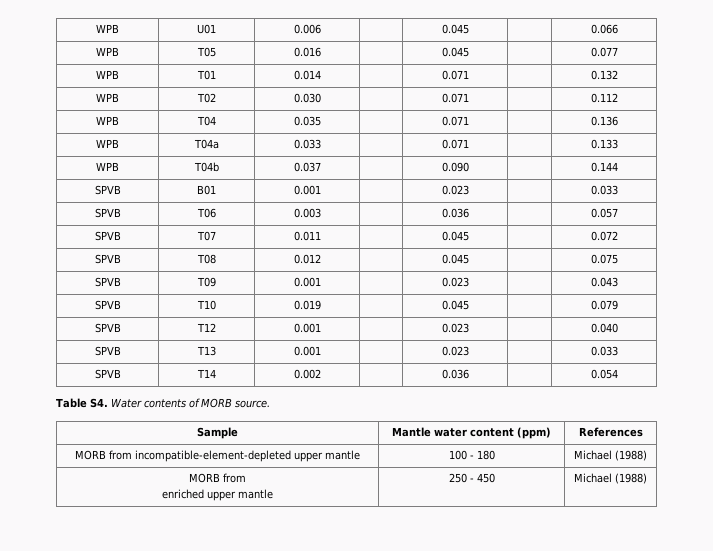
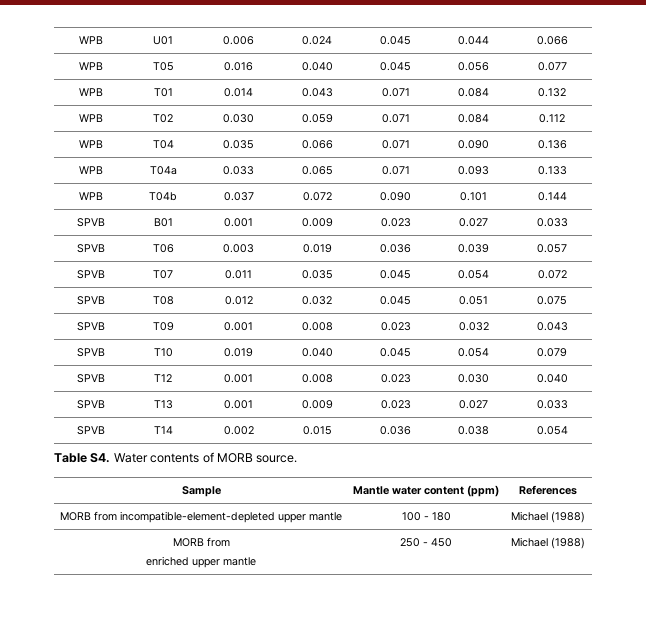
- WPB | U01 | 0.006 | | 0.045 | | 0.066
+ WPB | U01 | 0.006 | 0.024 | 0.045 | 0.044 | 0.066
- WPB | T05 | 0.016 | | 0.045 | | 0.077
+ WPB | T05 | 0.016 | 0.040 | 0.045 | 0.056 | 0.077
- WPB | T01 | 0.014 | | 0.071 | | 0.132
+ WPB | T01 | 0.014 | 0.043 | 0.071 | 0.084 | 0.132
- WPB | T02 | 0.030 | | 0.071 | | 0.112
+ WPB | T02 | 0.030 | 0.059 | 0.071 | 0.084 | 0.112
- WPB | T04 | 0.035 | | 0.071 | | 0.136
+ WPB | T04 | 0.035 | 0.066 | 0.071 | 0.090 | 0.136
- WPB | T04a | 0.033 | | 0.071 | | 0.133
+ WPB | T04a | 0.033 | 0.065 | 0.071 | 0.093 | 0.133
- WPB | T04b | 0.037 | | 0.090 | | 0.144
+ WPB | T04b | 0.037 | 0.072 | 0.090 | 0.101 | 0.144
- SPVB | B01 | 0.001 | | 0.023 | | 0.033
+ SPVB | B01 | 0.001 | 0.009 | 0.023 | 0.027 | 0.033
- SPVB | T06 | 0.003 | | 0.036 | | 0.057
+ SPVB | T06 | 0.003 | 0.019 | 0.036 | 0.039 | 0.057
- SPVB | T07 | 0.011 | | 0.045 | | 0.072
+ SPVB | T07 | 0.011 | 0.035 | 0.045 | 0.054 | 0.072
- SPVB | T08 | 0.012 | | 0.045 | | 0.075
+ SPVB | T08 | 0.012 | 0.032 | 0.045 | 0.051 | 0.075
- SPVB | T09 | 0.001 | | 0.023 | | 0.043
+ SPVB | T09 | 0.001 | 0.008 | 0.023 | 0.032 | 0.043
- SPVB | T10 | 0.019 | | 0.045 | | 0.079
+ SPVB | T10 | 0.019 | 0.040 | 0.045 | 0.054 | 0.079
- SPVB | T12 | 0.001 | | 0.023 | | 0.040
+ SPVB | T12 | 0.001 | 0.008 | 0.023 | 0.030 | 0.040
- SPVB | T13 | 0.001 | | 0.023 | | 0.033
+ SPVB | T13 | 0.001 | 0.009 | 0.023 | 0.027 | 0.033
- SPVB | T14 | 0.002 | | 0.036 | | 0.054
+ SPVB | T14 | 0.002 | 0.015 | 0.036 | 0.038 | 0.054

